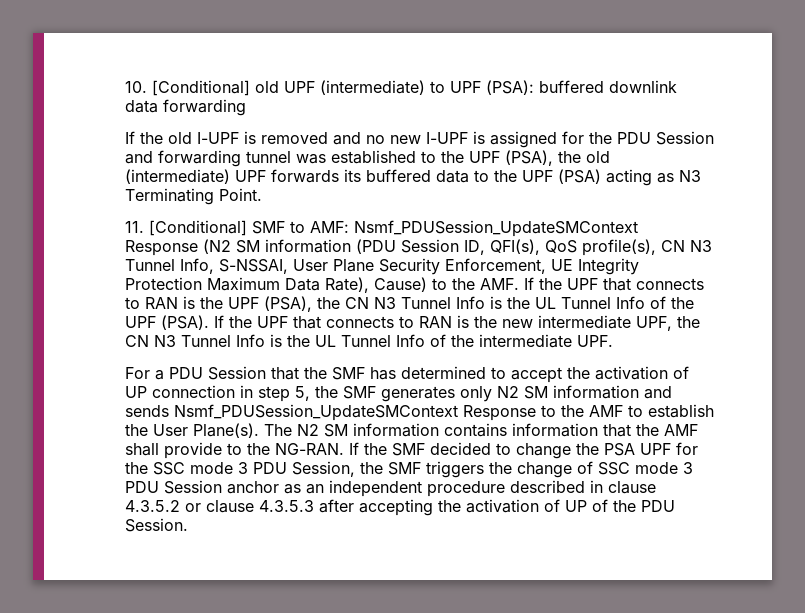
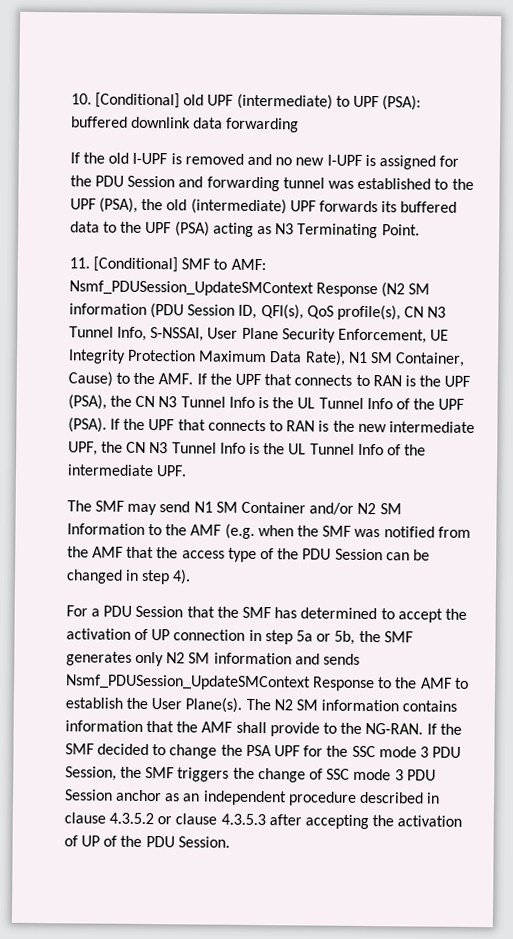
- 11. [Conditional] SMF to AMF: Nsmf_PDUSession_UpdateSMContext Response (N2 SM information (PDU Session ID, QFI(s), QoS profile(s), CN N3 Tunnel Info, S-NSSAI, User Plane Security Enforcement, UE Integrity Protection Maximum Data Rate), Cause) to the AMF. If the UPF that connects to RAN is the UPF (PSA), the CN N3 Tunnel Info is the UL Tunnel Info of the UPF (PSA).
+ 11. [Conditional] SMF to AMF: Nsmf_PDUSession_UpdateSMContext Response (N2 SM information (PDU Session ID, QFI(s), QoS profile(s), CN N3 Tunnel Info, S-NSSAI, User Plane Security Enforcement, UE Integrity Protection Maximum Data Rate), N1 SM Container, Cause) to the AMF. If the UPF that connects to RAN is the UPF (PSA), the CN N3 Tunnel Info is the UL Tunnel Info of the UPF (PSA).
+ The SMF may send N1 SM Container and/or N2 SM Information to the AMF (e.g. when the SMF was notified from the AMF that the access type of the PDU Session can be changed in step 4).
- For a PDU Session that the SMF has determined to accept the activation of UP connection in step 5, the SMF generates only N2 SM information and sends Nsmf_PDUSession_UpdateSMContext Response to the AMF to establish the User Plane(s).
+ For a PDU Session that the SMF has determined to accept the activation of UP connection in step 5a or 5b, the SMF generates only N2 SM information and sends Nsmf_PDUSession_UpdateSMContext Response to the AMF to establish the User Plane(s).

